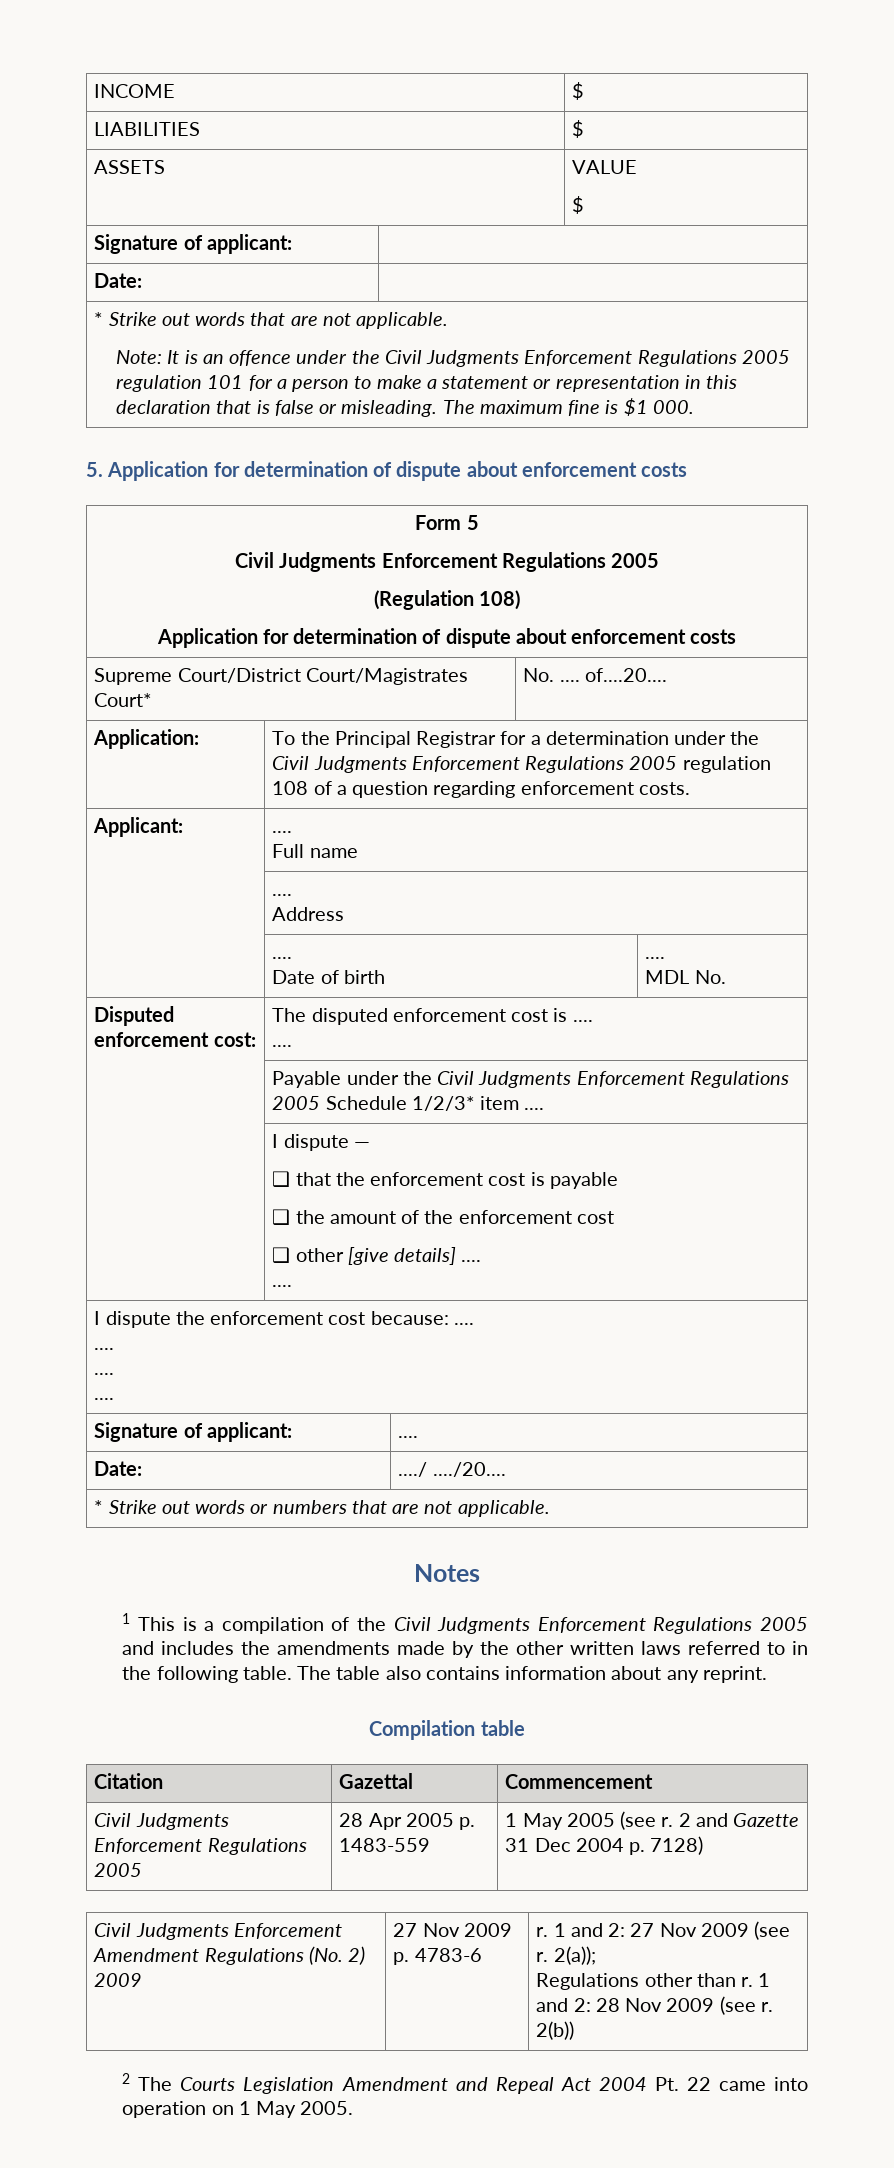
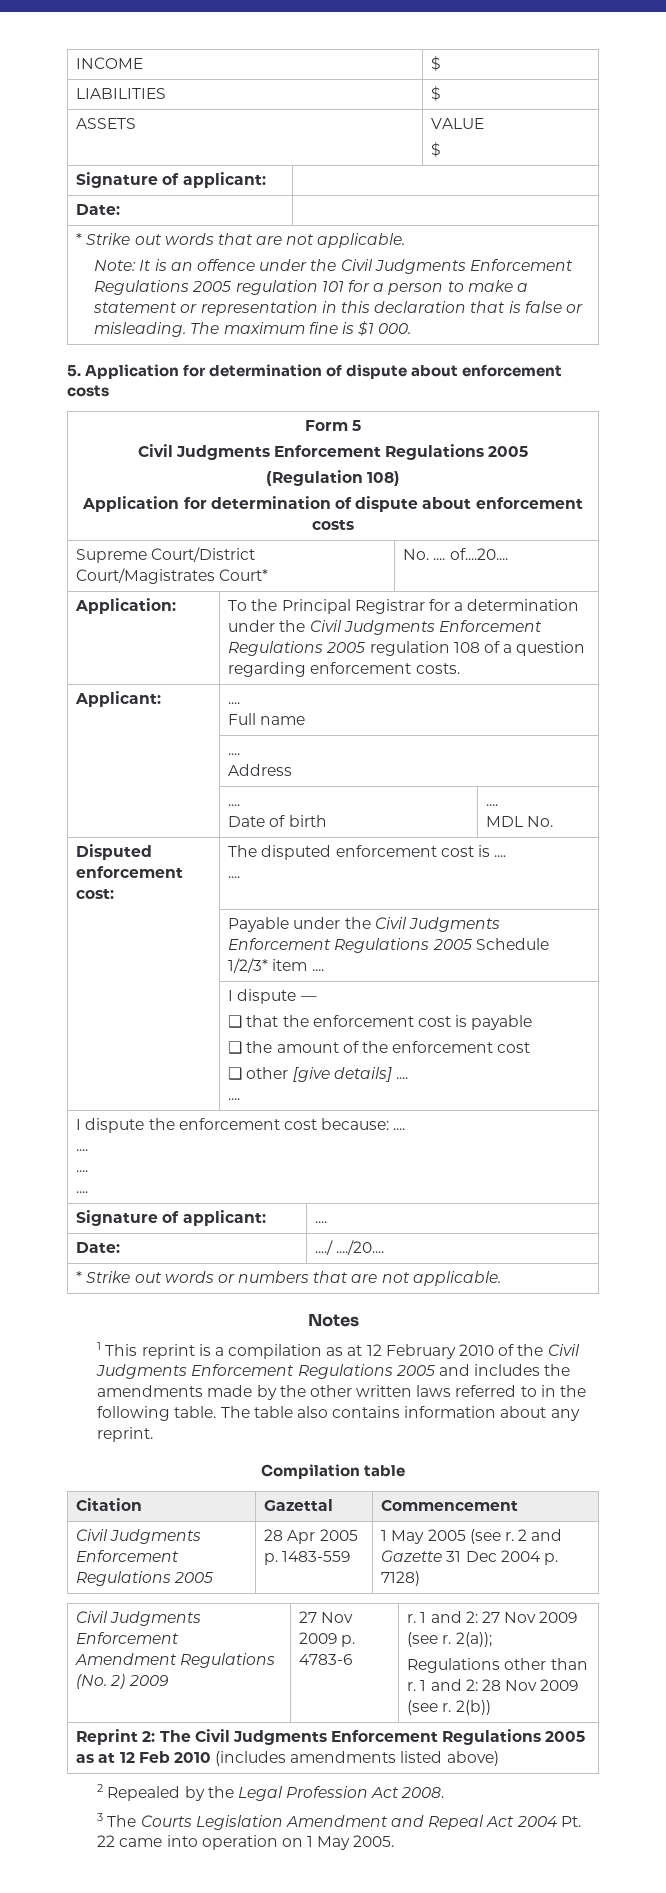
- 1 This is a compilation of the Civil Judgments Enforcement Regulations 2005 and includes the amendments made by the other written laws referred to in the following table.
+ 1 This reprint is a compilation as at 12 February 2010 of the Civil Judgments Enforcement Regulations 2005 and includes the amendments made by the other written laws referred to in the following table.
- 2 The Courts Legislation Amendment and Repeal Act 2004 Pt. 22 came into operation on 1 May 2005.
+ Reprint 2: The Civil Judgments Enforcement Regulations 2005 as at 12 Feb 2010 (includes amendments listed above)
+ 2 Repealed by the Legal Profession Act 2008.
+ 3 The Courts Legislation Amendment and Repeal Act 2004 Pt. 22 came into operation on 1 May 2005.

